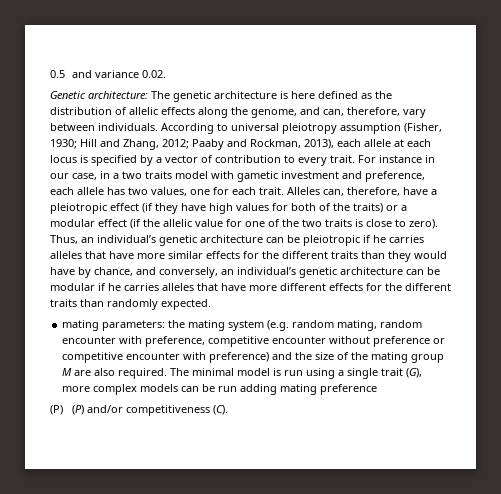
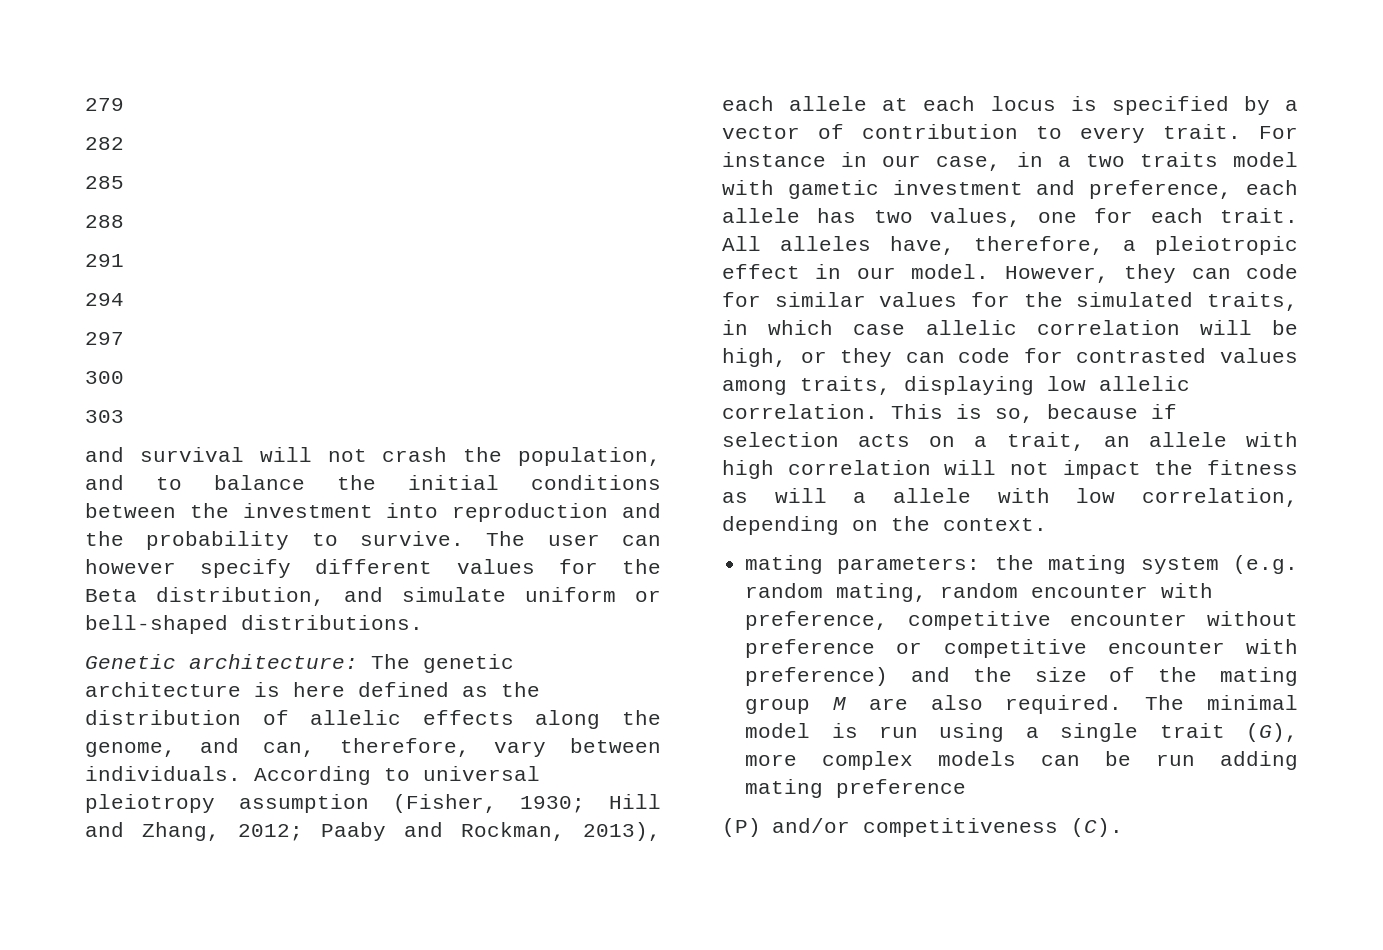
- 0.5 and variance 0.02.
+ 279
+ 282
+ 285
+ 288
+ 291
+ 294
+ 297
+ 300
+ 303
+ and survival will not crash the population, and to balance the initial conditions between the investment into reproduction and the probability to survive. The user can however specify different values for the Beta distribution, and simulate uniform or bell-shaped distributions.
- Alleles can, therefore, have a pleiotropic effect (if they have high values for both of the traits) or a modular effect (if the allelic value for one of the two traits is close to zero). Thus, an individual’s genetic architecture can be pleiotropic if he carries alleles that have more similar effects for the different traits than they would have by chance, and conversely, an individual’s genetic architecture can be modular if he carries alleles that have more different effects for the different traits than randomly expected.
+ All alleles have, therefore, a pleiotropic effect in our model. However, they can code for similar values for the simulated traits, in which case allelic correlation will be high, or they can code for contrasted values among traits, displaying low allelic correlation. This is so, because if selection acts on a trait, an allele with high correlation will not impact the fitness as will a allele with low correlation, depending on the context.
- (P) (P) and/or competitiveness (C).
+ (P) and/or competitiveness (C).

